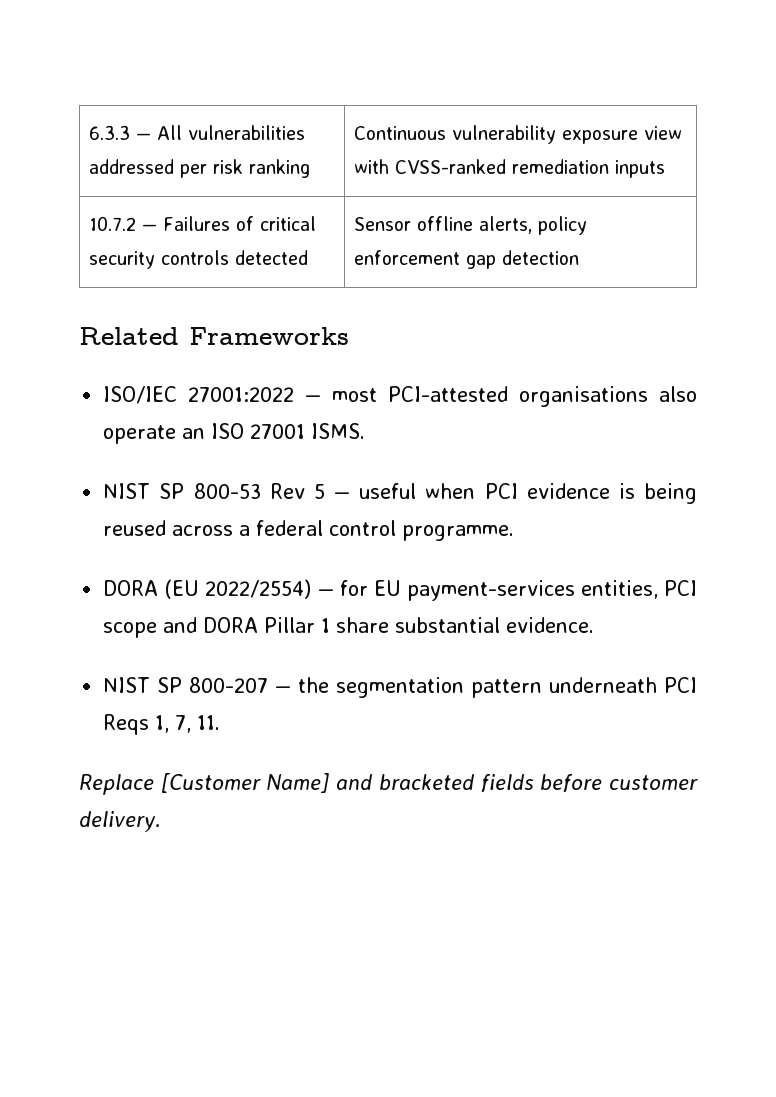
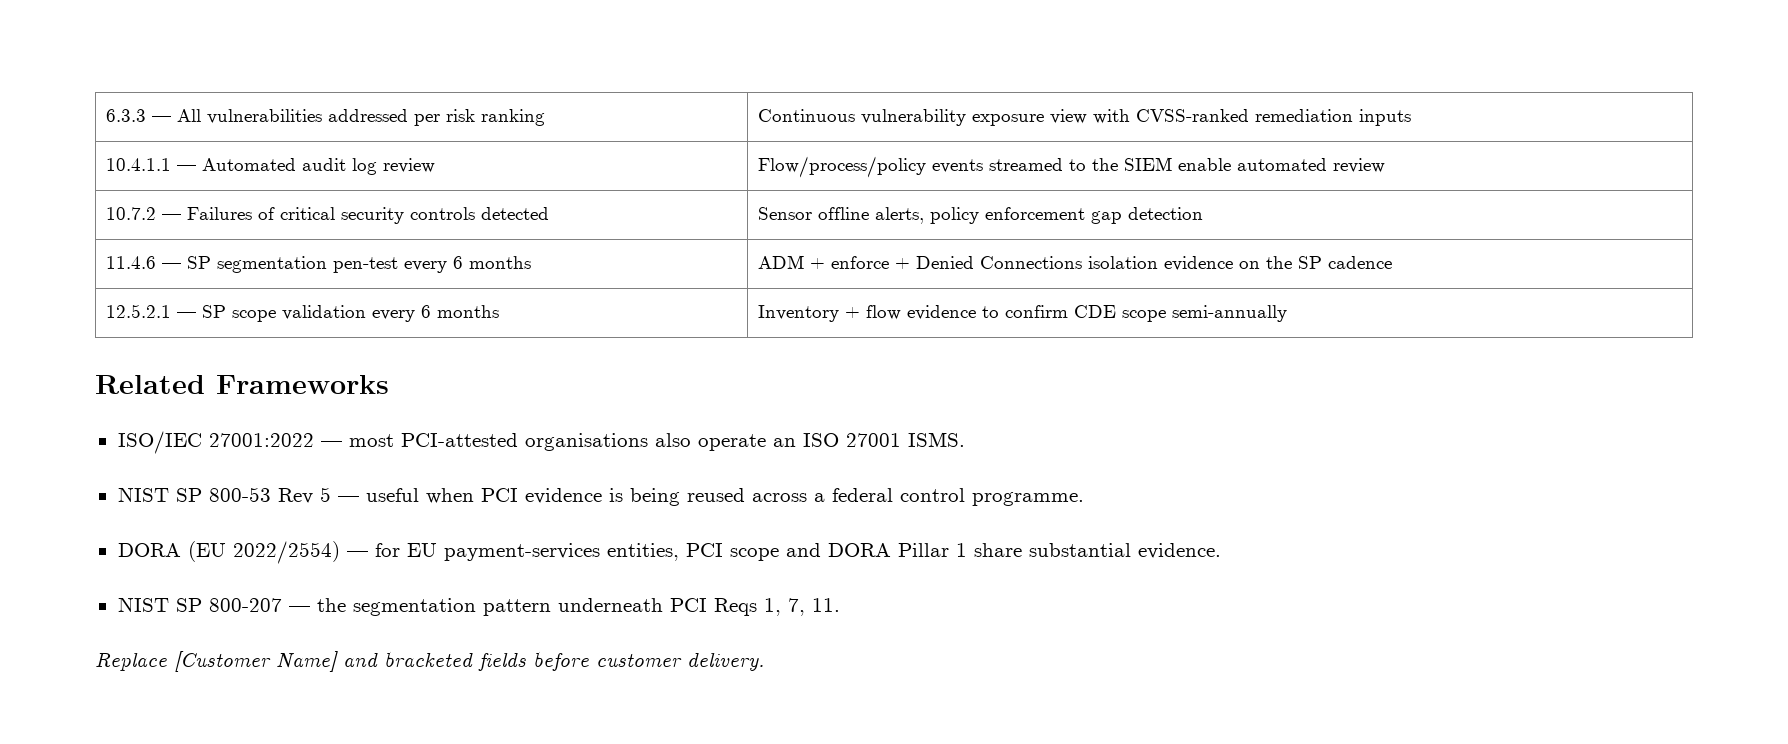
+ 10.4.1.1 — Automated audit log review | Flow/process/policy events streamed to the SIEM enable automated review
+ 11.4.6 — SP segmentation pen-test every 6 months | ADM + enforce + Denied Connections isolation evidence on the SP cadence
+ 12.5.2.1 — SP scope validation every 6 months | Inventory + flow evidence to confirm CDE scope semi-annually

